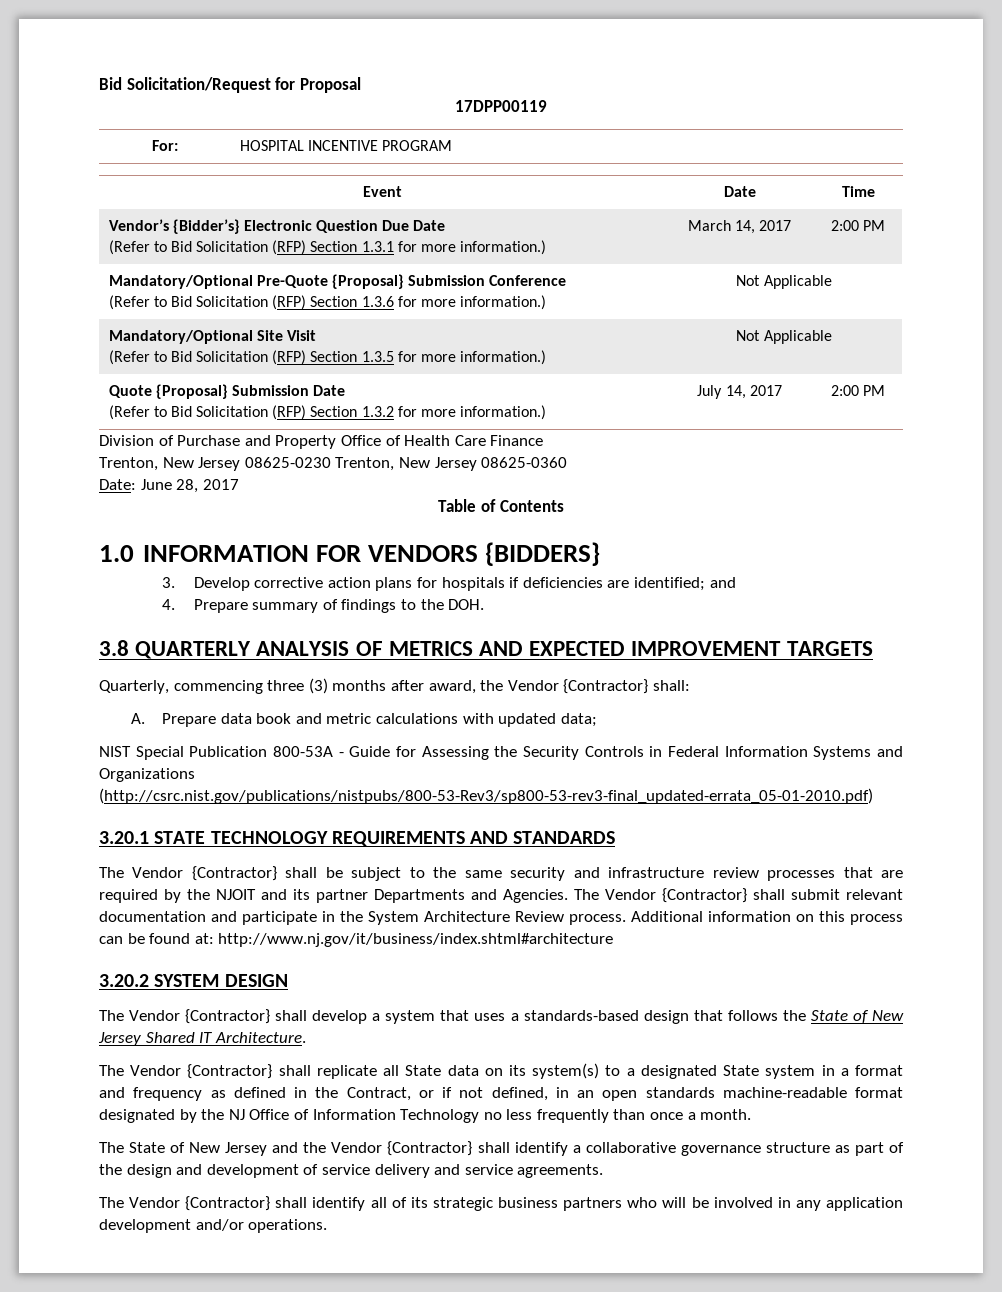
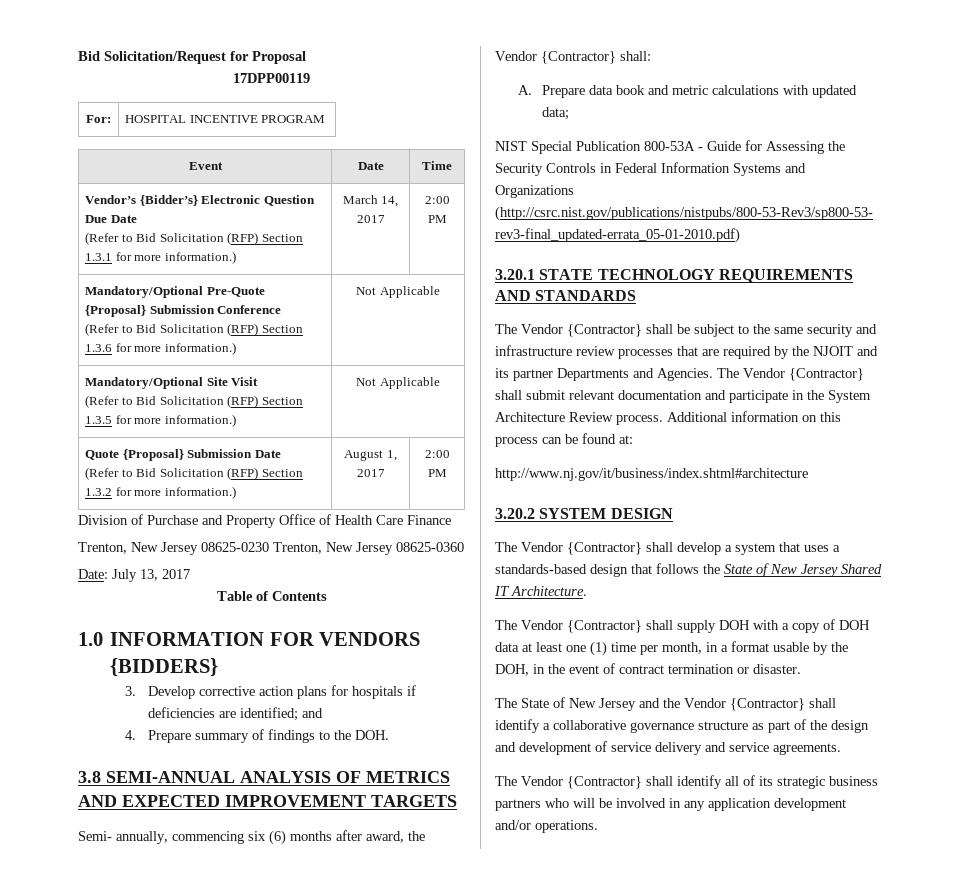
  Quote {Proposal} Submission Date
- (Refer to Bid Solicitation (RFP) Section 1.3.2 for more information.) | July 14, 2017 | 2:00 PM
+ (Refer to Bid Solicitation (RFP) Section 1.3.2 for more information.) | August 1, 2017 | 2:00 PM
- Date: June 28, 2017
+ Date: July 13, 2017
- 3.8 QUARTERLY ANALYSIS OF METRICS AND EXPECTED IMPROVEMENT TARGETS
+ 3.8 SEMI-ANNUAL ANALYSIS OF METRICS AND EXPECTED IMPROVEMENT TARGETS
- Quarterly, commencing three (3) months after award, the Vendor {Contractor} shall:
+ Semi- annually, commencing six (6) months after award, the Vendor {Contractor} shall:
- Additional information on this process can be found at: http://www.nj.gov/it/business/index.shtml#architecture
+ Additional information on this process can be found at:
+ http://www.nj.gov/it/business/index.shtml#architecture
- The Vendor {Contractor} shall replicate all State data on its system(s) to a designated State system in a format and frequency as defined in the Contract, or if not defined, in an open standards machine-readable format designated by the NJ Office of Information Technology no less frequently than once a month.
+ The Vendor {Contractor} shall supply DOH with a copy of DOH data at least one (1) time per month, in a format usable by the DOH, in the event of contract termination or disaster.

